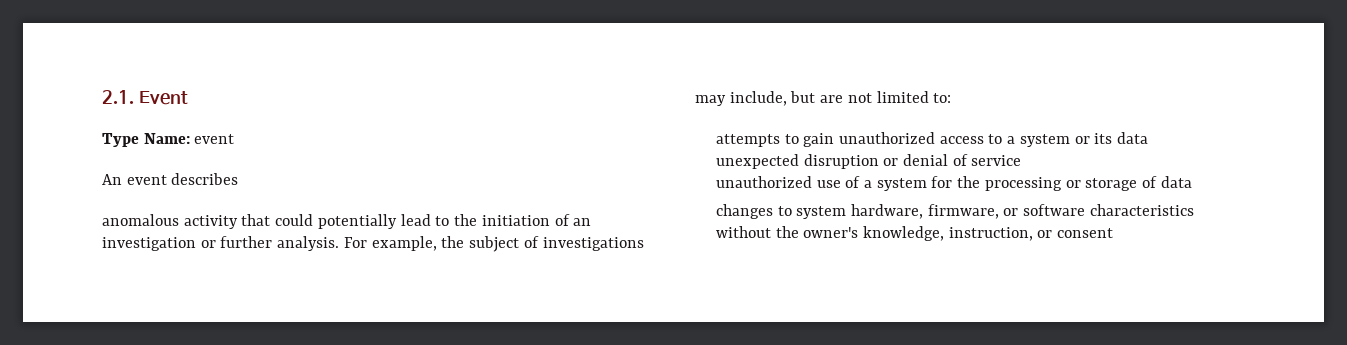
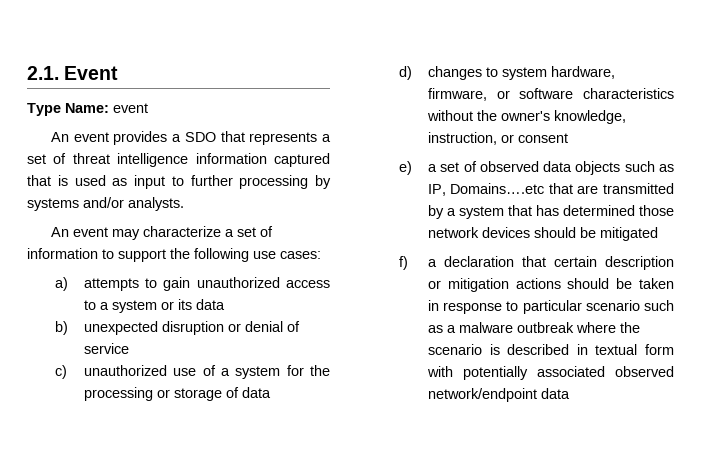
- An event describes
- anomalous activity that could potentially lead to the initiation of an investigation or further analysis. For example, the subject of investigations may include, but are not limited to:
- attempts to gain unauthorized access to a system or its data
+ An event provides a SDO that represents a set of threat intelligence information captured that is used as input to further processing by systems and/or analysts.
+ An event may characterize a set of information to support the following use cases:
+ a) attempts to gain unauthorized access to a system or its data
- unexpected disruption or denial of service
+ b) unexpected disruption or denial of service
- unauthorized use of a system for the processing or storage of data
+ c) unauthorized use of a system for the processing or storage of data
- changes to system hardware, firmware, or software characteristics without the owner's knowledge, instruction, or consent
+ d) changes to system hardware, firmware, or software characteristics without the owner's knowledge, instruction, or consent
+ e) a set of observed data objects such as IP, Domains….etc that are transmitted by a system that has determined those network devices should be mitigated
+ f) a declaration that certain description or mitigation actions should be taken in response to particular scenario such as a malware outbreak where the scenario is described in textual form with potentially associated observed network/endpoint data

